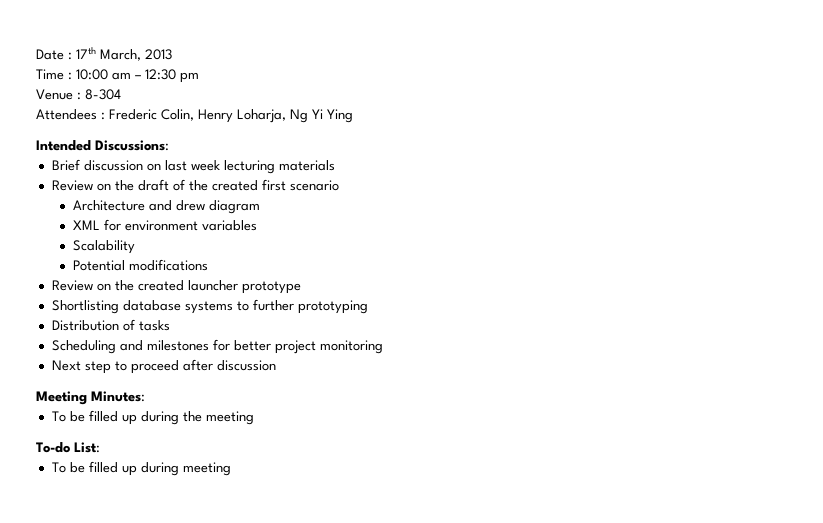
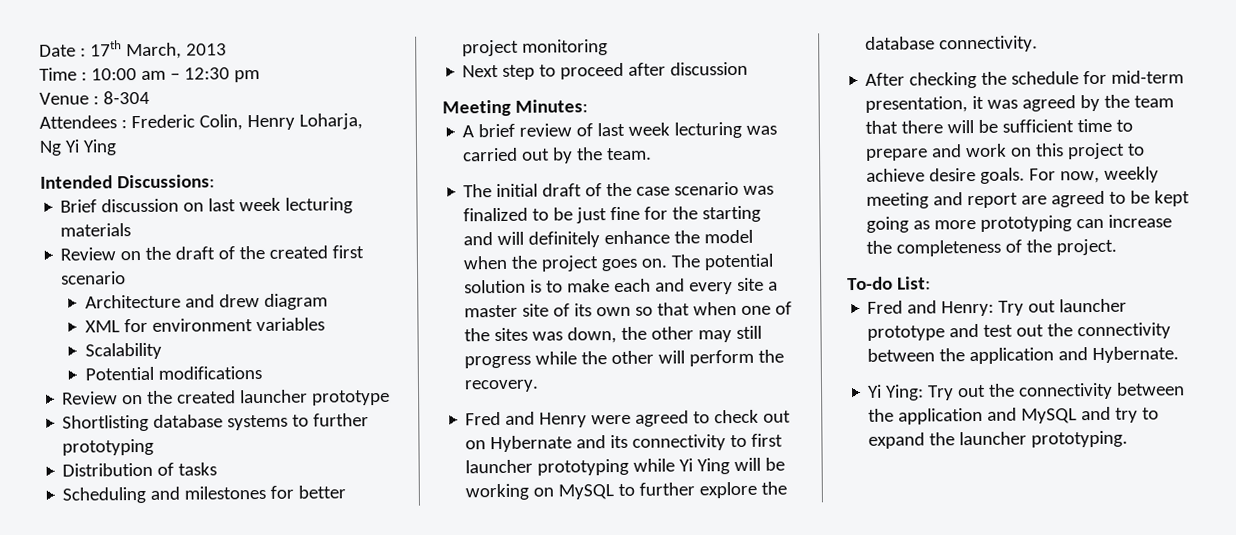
- To be filled up during the meeting
+ A brief review of last week lecturing was carried out by the team.
+ The initial draft of the case scenario was finalized to be just fine for the starting and will definitely enhance the model when the project goes on. The potential solution is to make each and every site a master site of its own so that when one of the sites was down, the other may still progress while the other will perform the recovery.
+ Fred and Henry were agreed to check out on Hybernate and its connectivity to first launcher prototyping while Yi Ying will be working on MySQL to further explore the database connectivity.
+ After checking the schedule for mid-term presentation, it was agreed by the team that there will be sufficient time to prepare and work on this project to achieve desire goals. For now, weekly meeting and report are agreed to be kept going as more prototyping can increase the completeness of the project.
  To-do List:
- To be filled up during meeting
+ Fred and Henry: Try out launcher prototype and test out the connectivity between the application and Hybernate.
+ Yi Ying: Try out the connectivity between the application and MySQL and try to expand the launcher prototyping.

